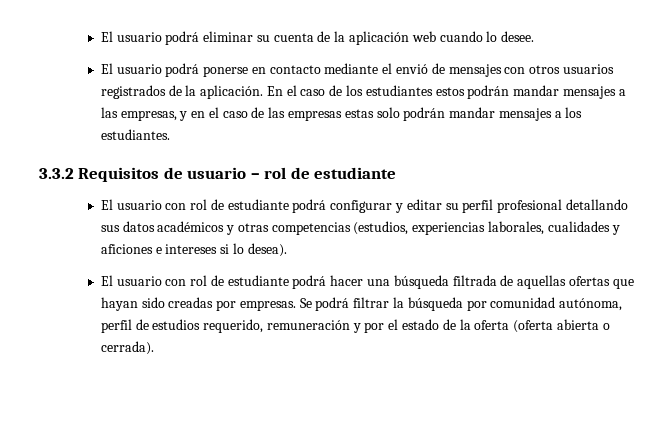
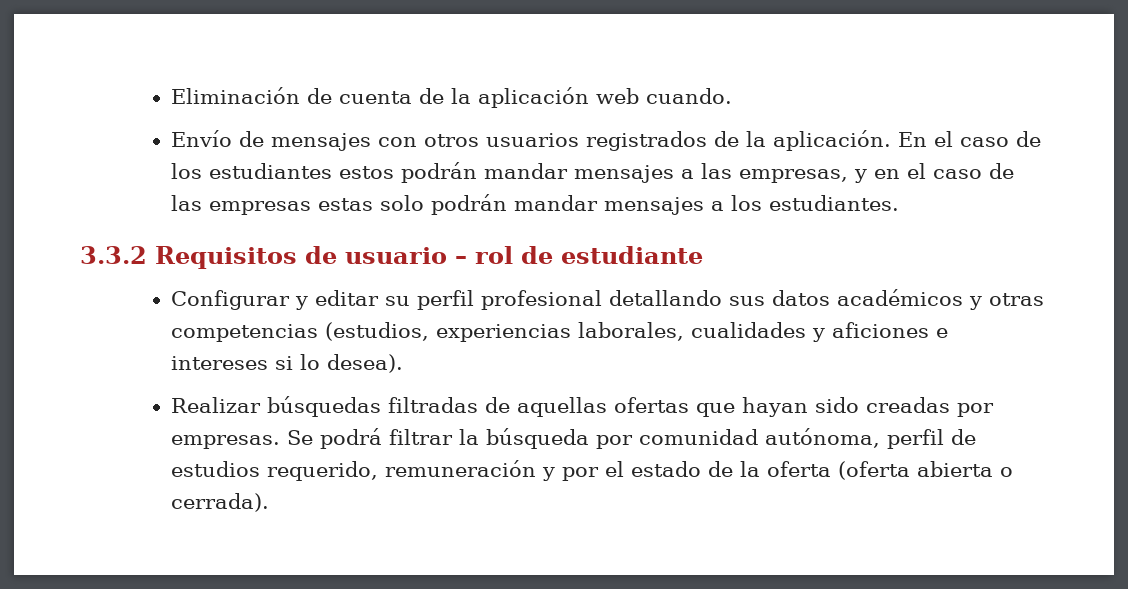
- El usuario podrá eliminar su cuenta de la aplicación web cuando lo desee.
- El usuario podrá ponerse en contacto mediante el envió de mensajes con otros usuarios registrados de la aplicación.
+ Eliminación de cuenta de la aplicación web cuando.
+ Envío de mensajes con otros usuarios registrados de la aplicación.
- El usuario con rol de estudiante podrá configurar y editar su perfil profesional detallando sus datos académicos y otras competencias (estudios, experiencias laborales, cualidades y aficiones e intereses si lo desea).
+ Configurar y editar su perfil profesional detallando sus datos académicos y otras competencias (estudios, experiencias laborales, cualidades y aficiones e intereses si lo desea).
- El usuario con rol de estudiante podrá hacer una búsqueda filtrada de aquellas ofertas que hayan sido creadas por empresas.
+ Realizar búsquedas filtradas de aquellas ofertas que hayan sido creadas por empresas.

